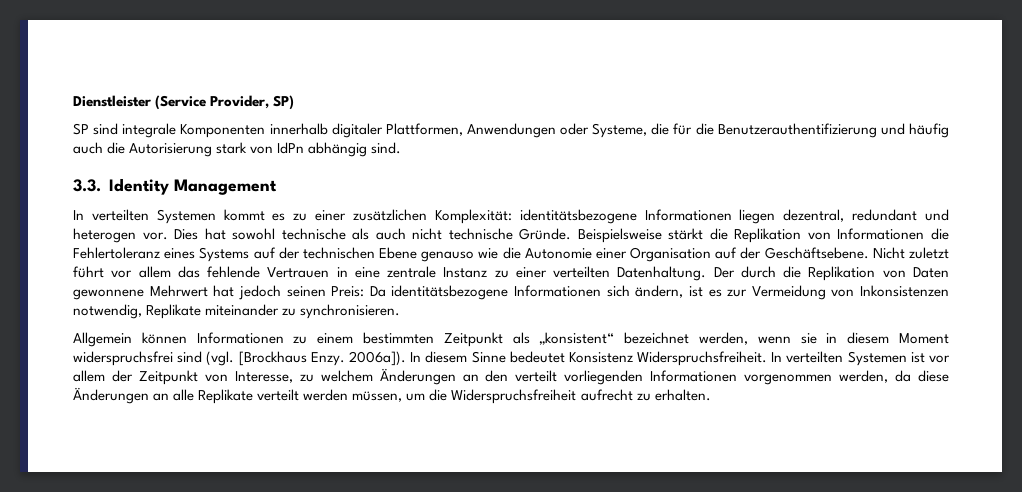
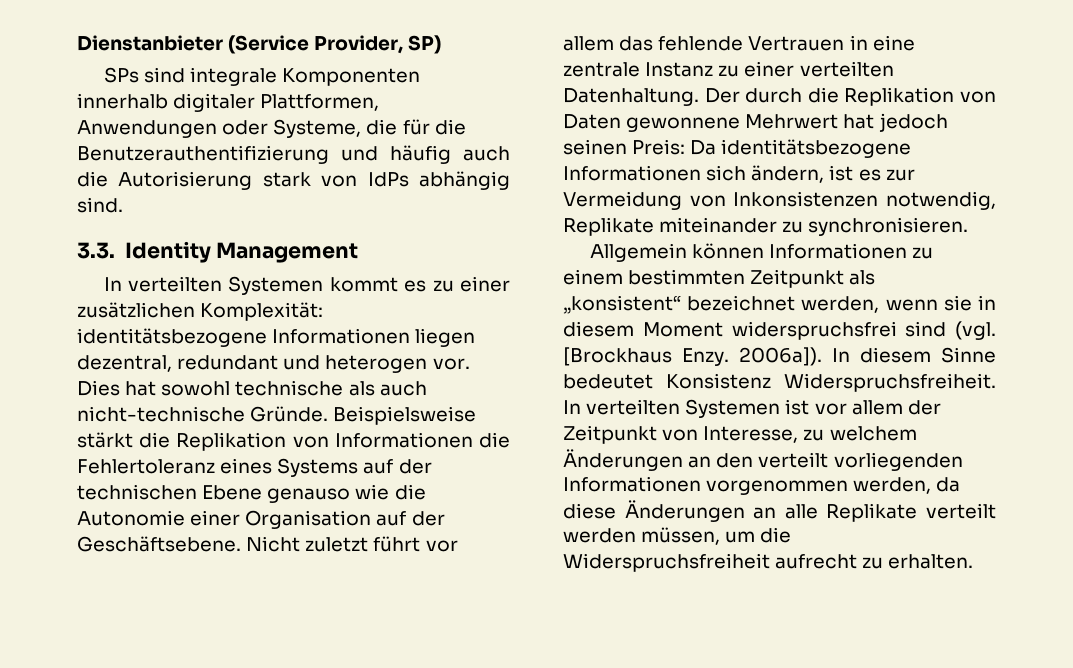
- Dienstleister (Service Provider, SP)
+ Dienstanbieter (Service Provider, SP)
- SP sind integrale Komponenten innerhalb digitaler Plattformen, Anwendungen oder Systeme, die für die Benutzerauthentifizierung und häufig auch die Autorisierung stark von IdPn abhängig sind.
+ SPs sind integrale Komponenten innerhalb digitaler Plattformen, Anwendungen oder Systeme, die für die Benutzerauthentifizierung und häufig auch die Autorisierung stark von IdPs abhängig sind.
- Dies hat sowohl technische als auch nicht technische Gründe.
+ Dies hat sowohl technische als auch nicht-technische Gründe.

